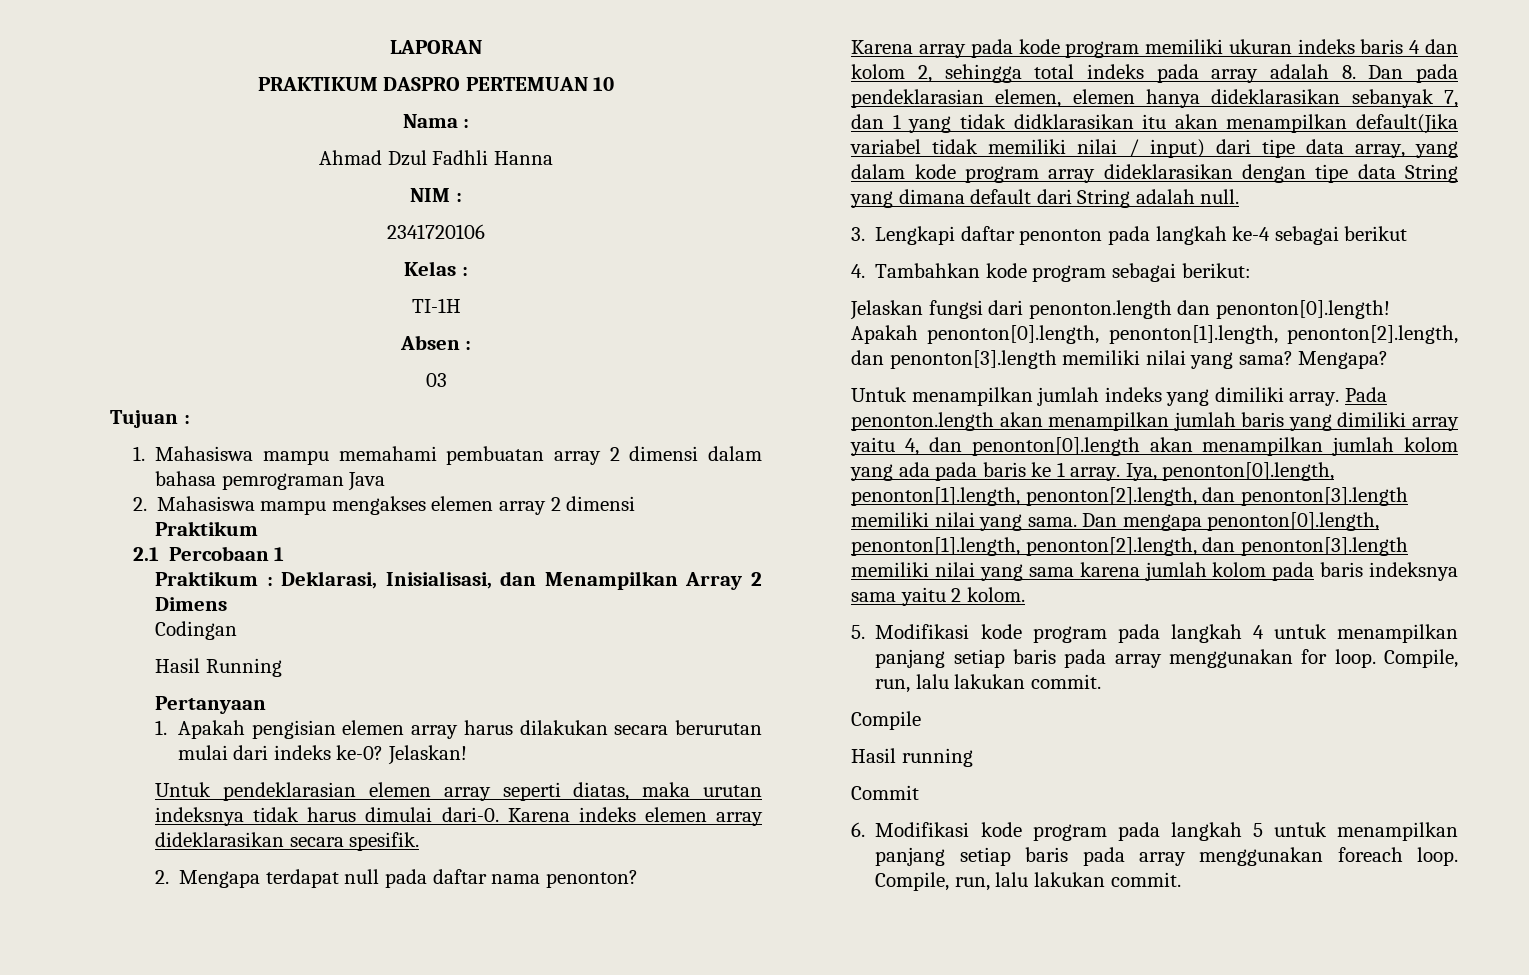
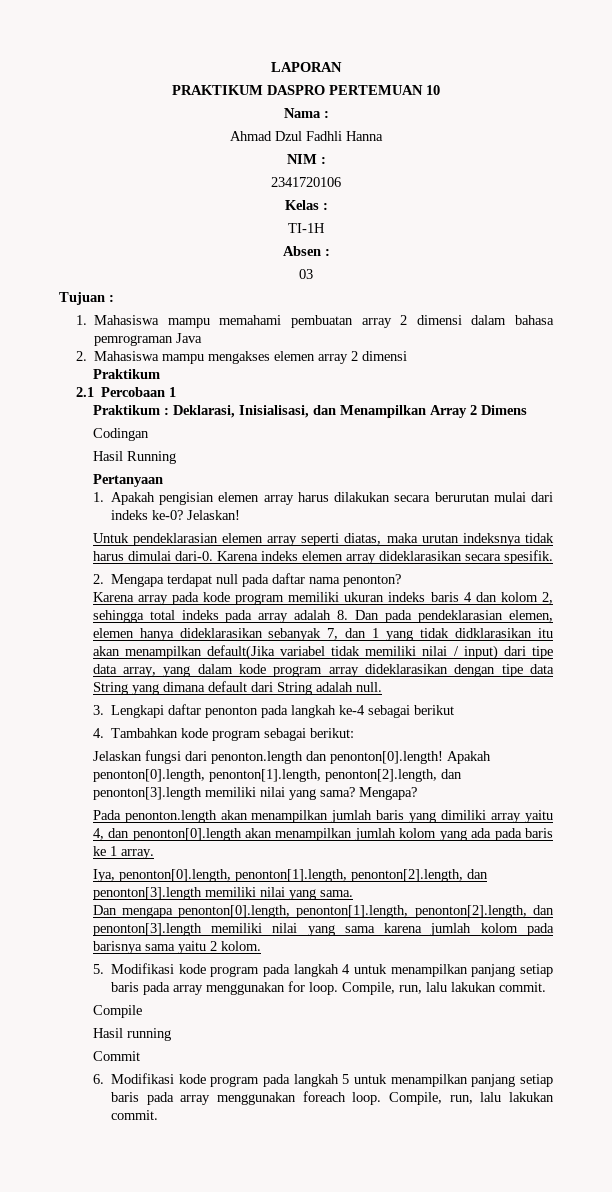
- Untuk menampilkan jumlah indeks yang dimiliki array. Pada penonton.length akan menampilkan jumlah baris yang dimiliki array yaitu 4, dan penonton[0].length akan menampilkan jumlah kolom yang ada pada baris ke 1 array. Iya, penonton[0].length, penonton[1].length, penonton[2].length, dan penonton[3].length memiliki nilai yang sama. Dan mengapa penonton[0].length, penonton[1].length, penonton[2].length, dan penonton[3].length memiliki nilai yang sama karena jumlah kolom pada baris indeksnya sama yaitu 2 kolom.
+ Pada penonton.length akan menampilkan jumlah baris yang dimiliki array yaitu 4, dan penonton[0].length akan menampilkan jumlah kolom yang ada pada baris ke 1 array.
+ Iya, penonton[0].length, penonton[1].length, penonton[2].length, dan penonton[3].length memiliki nilai yang sama.
+ Dan mengapa penonton[0].length, penonton[1].length, penonton[2].length, dan penonton[3].length memiliki nilai yang sama karena jumlah kolom pada barisnya sama yaitu 2 kolom.

